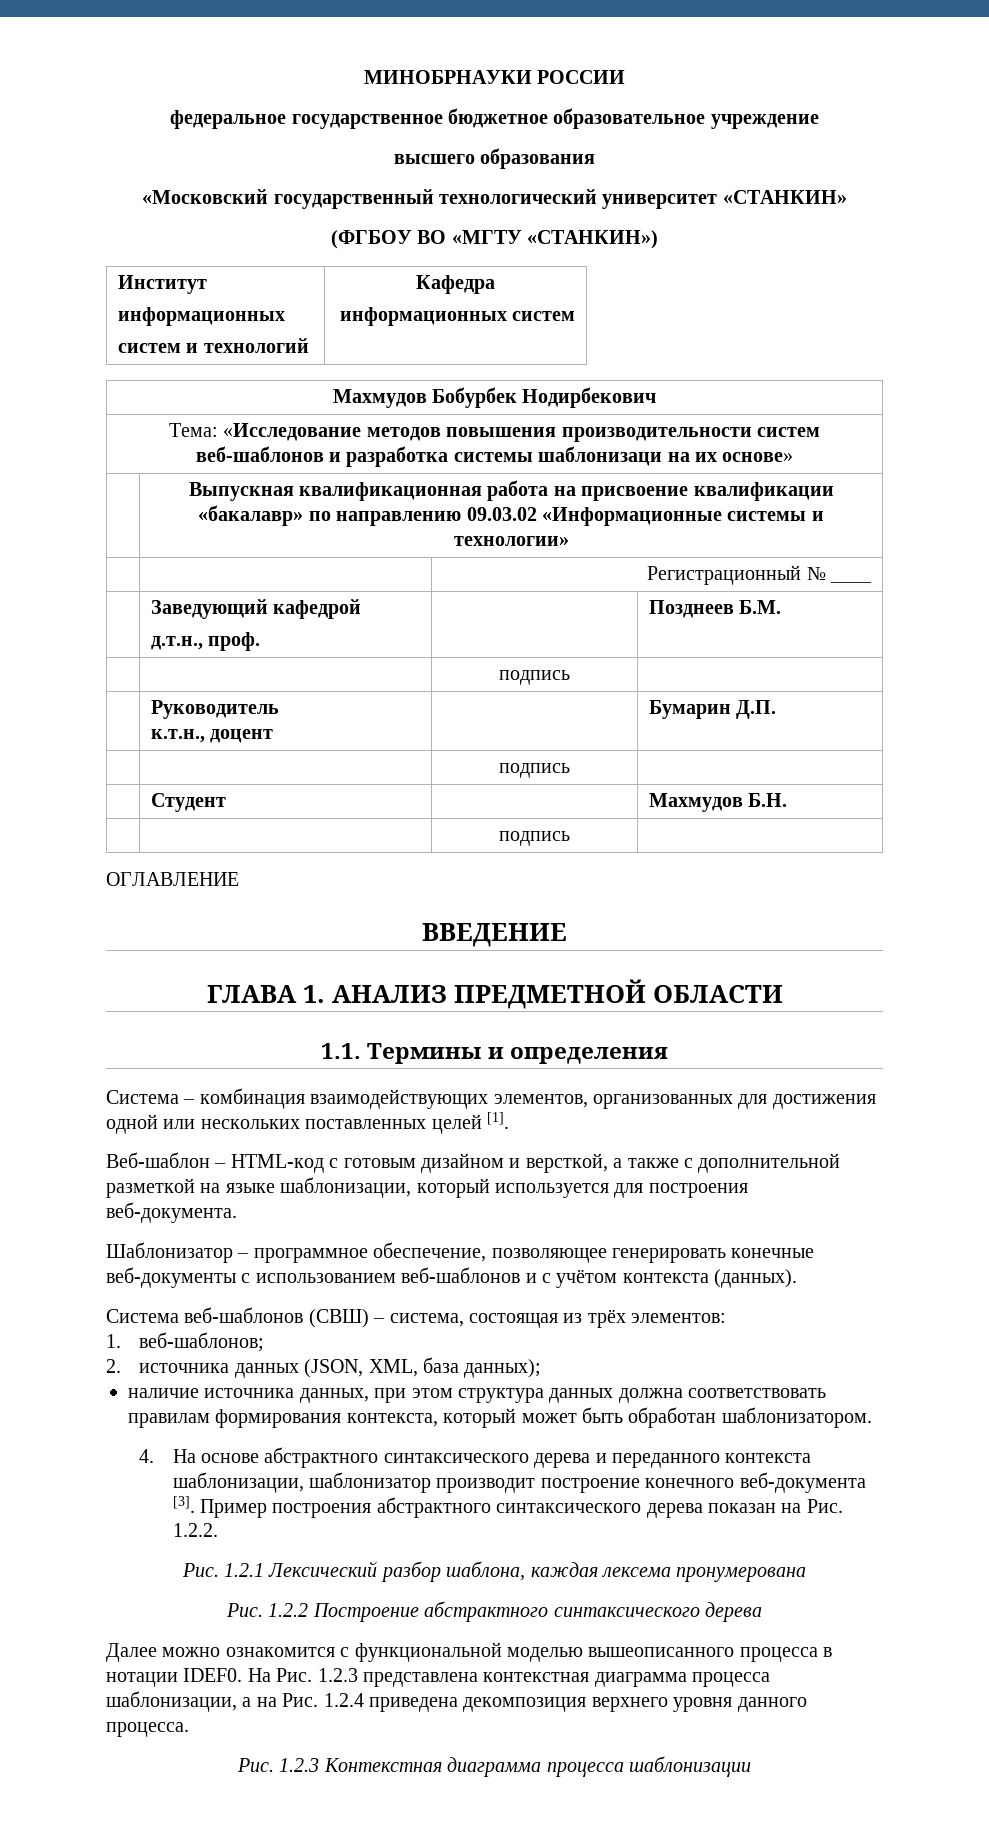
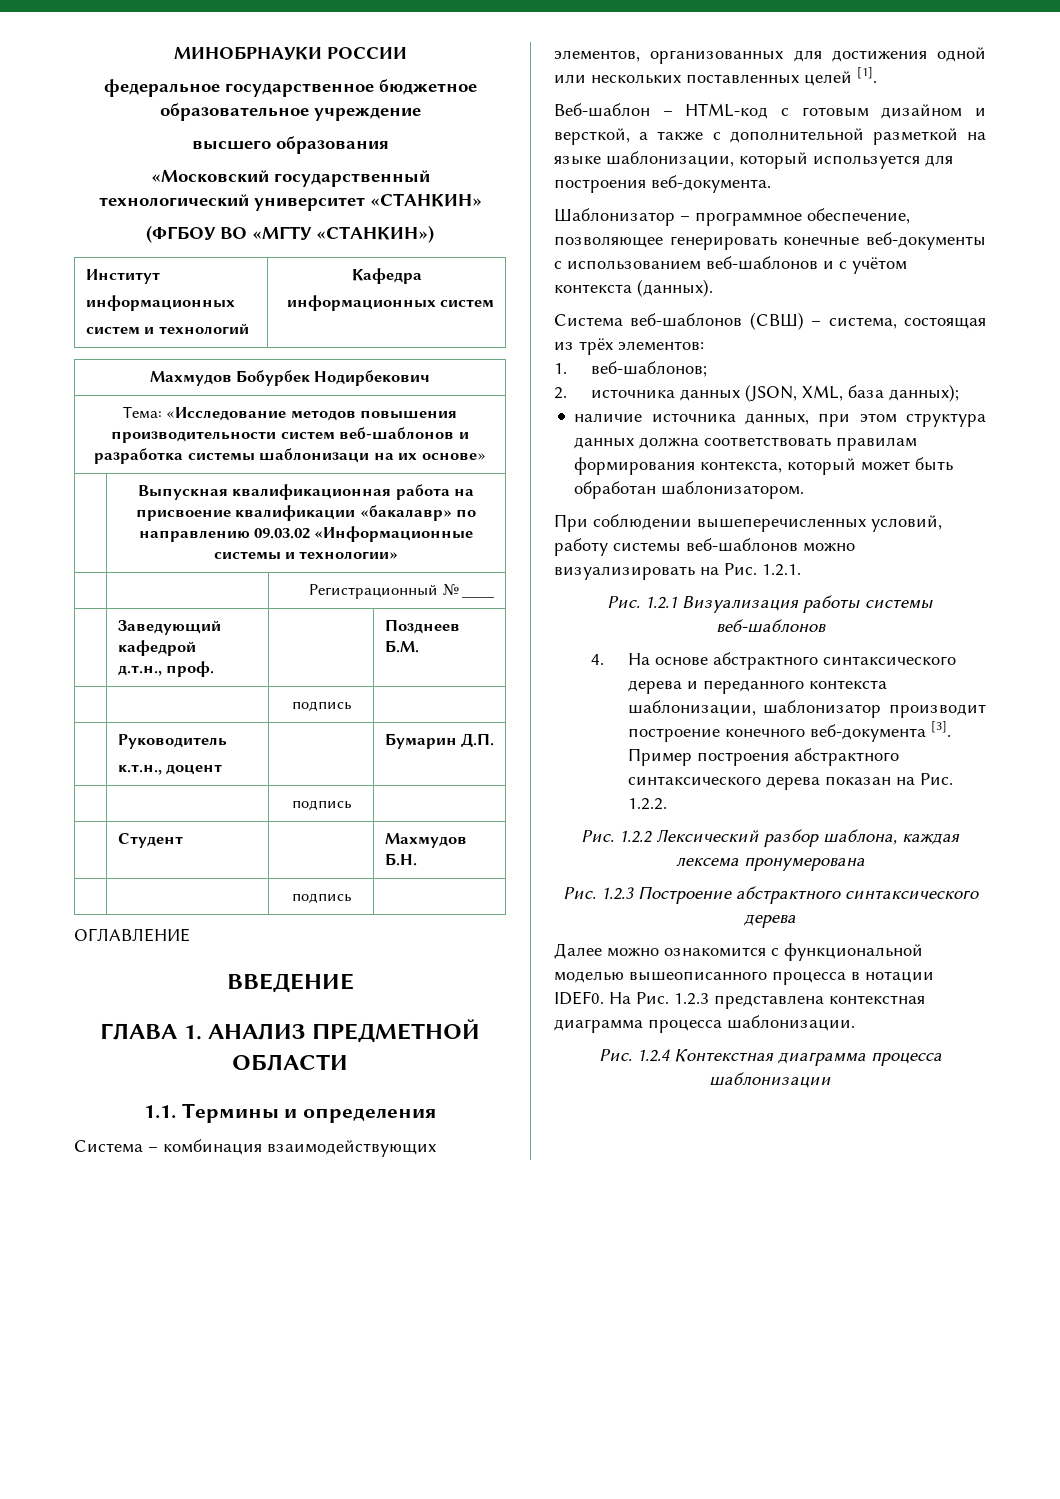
+ При соблюдении вышеперечисленных условий, работу системы веб-шаблонов можно визуализировать на Рис. 1.2.1.
+ Рис. 1.2.1 Визуализация работы системы веб-шаблонов
- Рис. 1.2.1 Лексический разбор шаблона, каждая лексема пронумерована
+ Рис. 1.2.2 Лексический разбор шаблона, каждая лексема пронумерована
- Рис. 1.2.2 Построение абстрактного синтаксического дерева
+ Рис. 1.2.3 Построение абстрактного синтаксического дерева
- На Рис. 1.2.3 представлена контекстная диаграмма процесса шаблонизации, а на Рис. 1.2.4 приведена декомпозиция верхнего уровня данного процесса.
- Рис. 1.2.3 Контекстная диаграмма процесса шаблонизации
+ На Рис. 1.2.3 представлена контекстная диаграмма процесса шаблонизации.
+ Рис. 1.2.4 Контекстная диаграмма процесса шаблонизации

